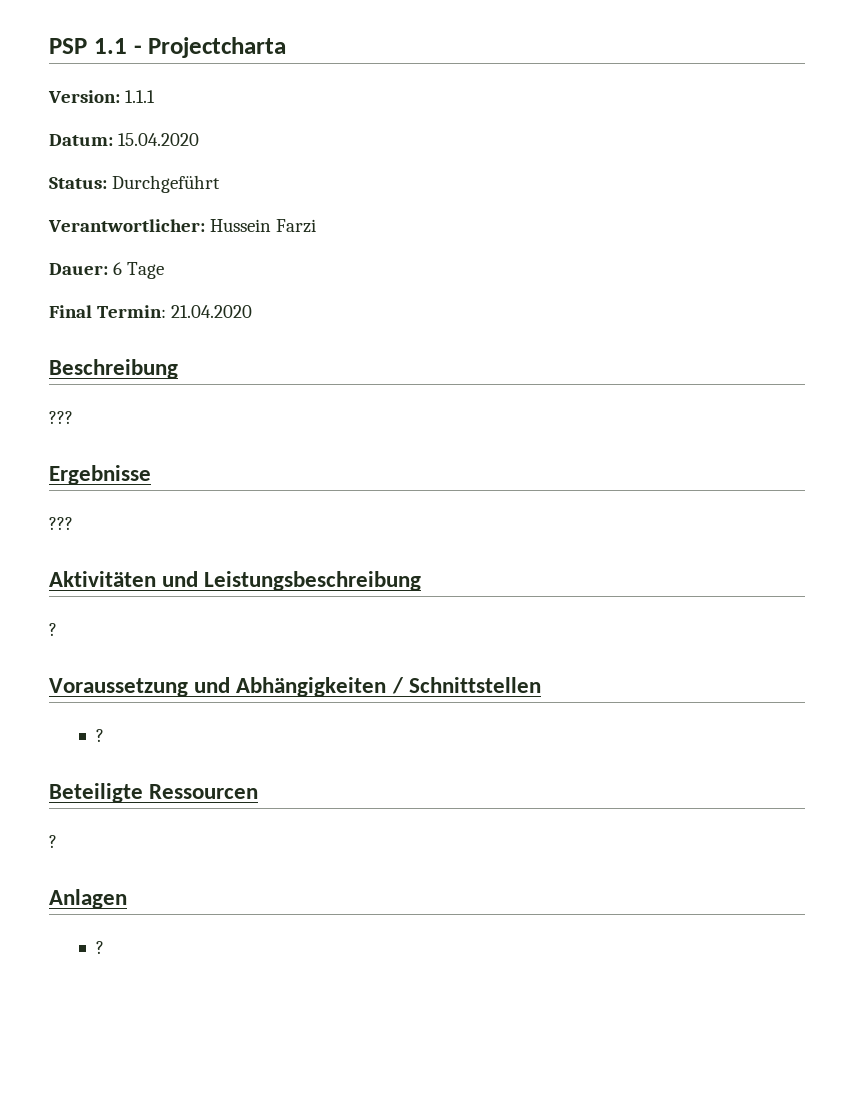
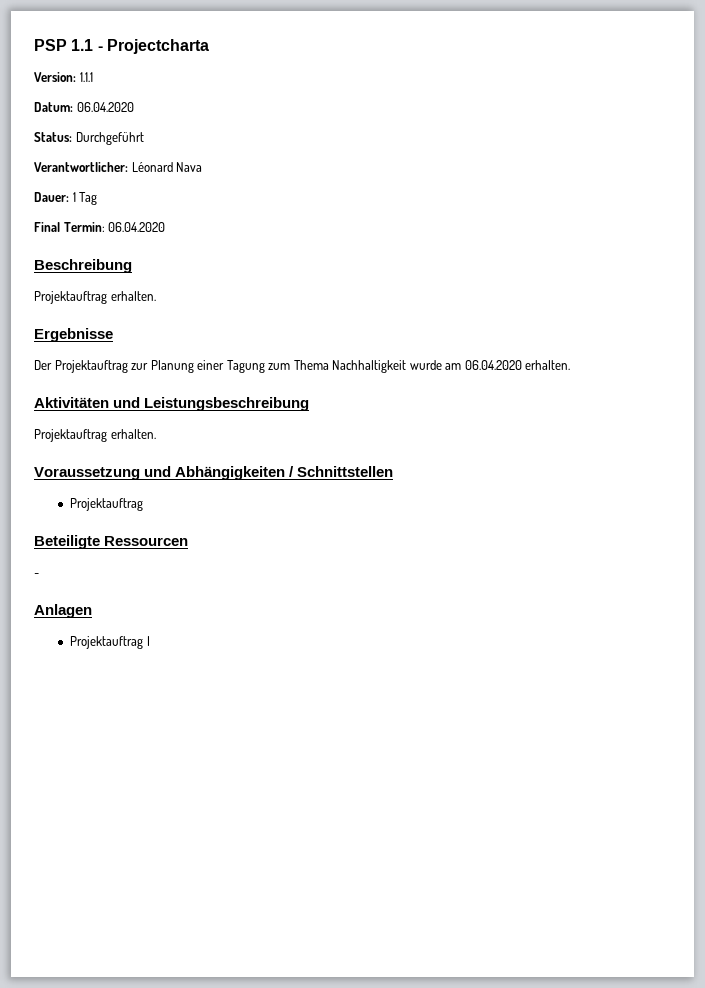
- Datum: 15.04.2020
+ Datum: 06.04.2020
- Verantwortlicher: Hussein Farzi
+ Verantwortlicher: Léonard Nava
- Dauer: 6 Tage
+ Dauer: 1 Tag
- Final Termin: 21.04.2020
+ Final Termin: 06.04.2020
  Beschreibung
- ???
+ Projektauftrag erhalten.
  Ergebnisse
- ???
+ Der Projektauftrag zur Planung einer Tagung zum Thema Nachhaltigkeit wurde am 06.04.2020 erhalten.
  Aktivitäten und Leistungsbeschreibung
- ?
+ Projektauftrag erhalten.
  Voraussetzung und Abhängigkeiten / Schnittstellen
- ?
+ Projektauftrag
  Beteiligte Ressourcen
- ?
+ -
  Anlagen
- ?
+ Projektauftrag I

